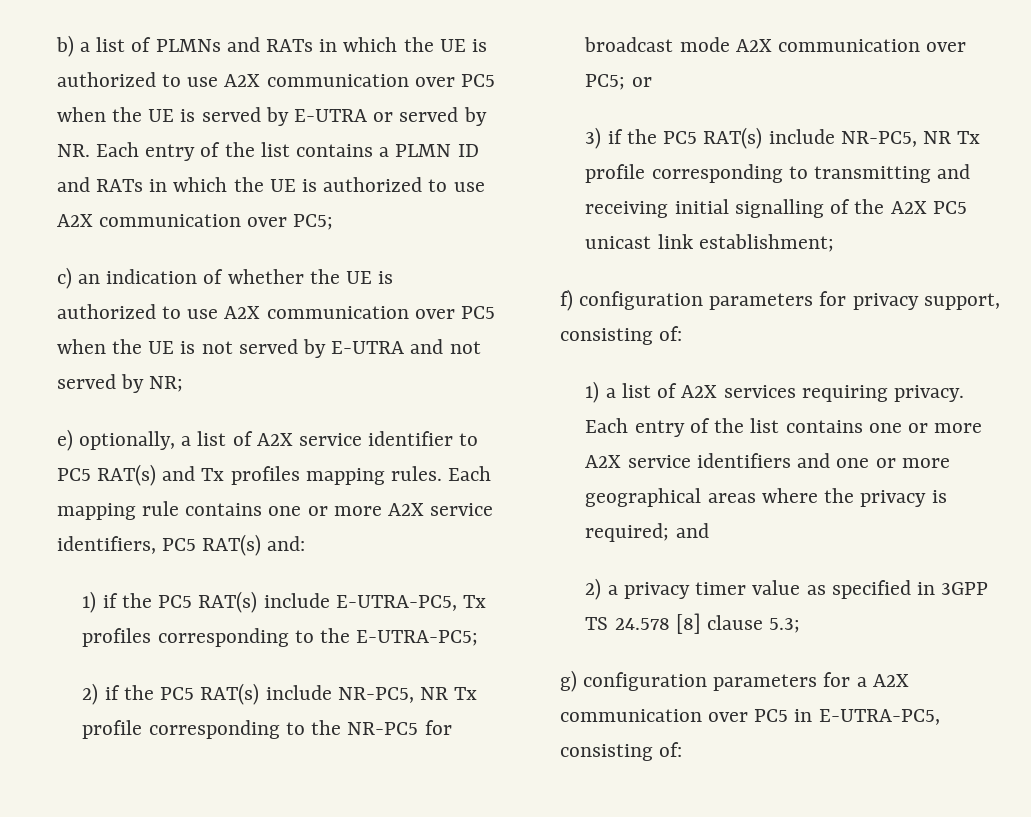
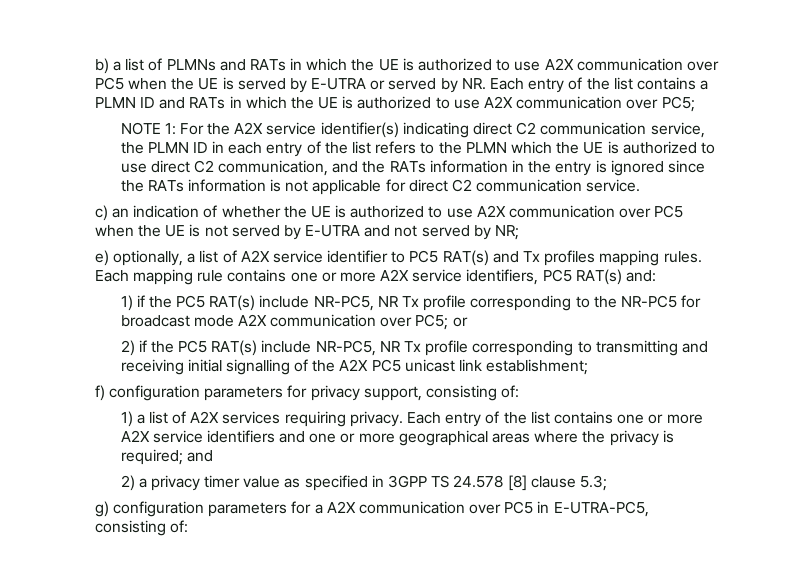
+ NOTE 1: For the A2X service identifier(s) indicating direct C2 communication service, the PLMN ID in each entry of the list refers to the PLMN which the UE is authorized to use direct C2 communication, and the RATs information in the entry is ignored since the RATs information is not applicable for direct C2 communication service.
- 1) if the PC5 RAT(s) include E-UTRA-PC5, Tx profiles corresponding to the E-UTRA-PC5;
- 2) if the PC5 RAT(s) include NR-PC5, NR Tx profile corresponding to the NR-PC5 for broadcast mode A2X communication over PC5; or
+ 1) if the PC5 RAT(s) include NR-PC5, NR Tx profile corresponding to the NR-PC5 for broadcast mode A2X communication over PC5; or
- 3) if the PC5 RAT(s) include NR-PC5, NR Tx profile corresponding to transmitting and receiving initial signalling of the A2X PC5 unicast link establishment;
+ 2) if the PC5 RAT(s) include NR-PC5, NR Tx profile corresponding to transmitting and receiving initial signalling of the A2X PC5 unicast link establishment;

